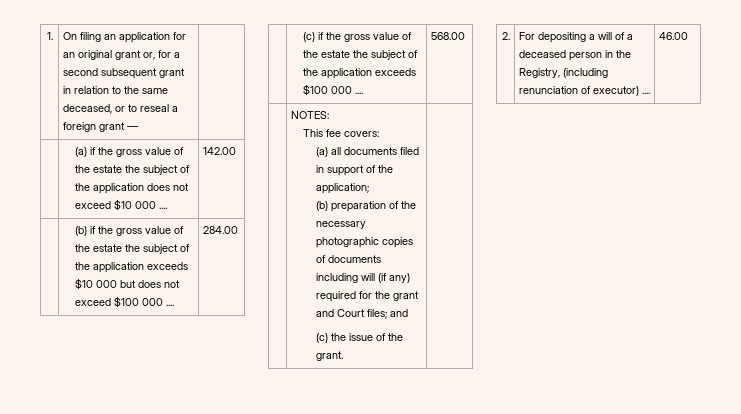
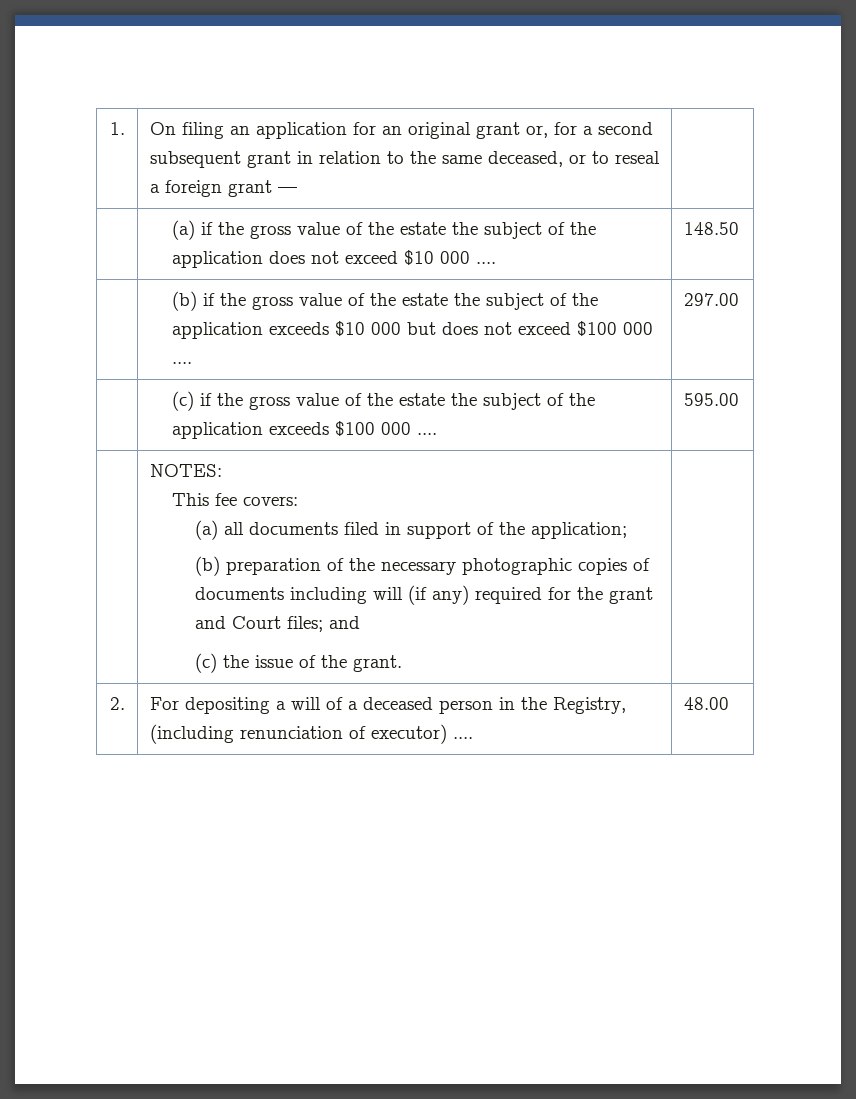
- | (a) if the gross value of the estate the subject of the application does not exceed $10 000 .... | 142.00
+ | (a) if the gross value of the estate the subject of the application does not exceed $10 000 .... | 148.50
- | (b) if the gross value of the estate the subject of the application exceeds $10 000 but does not exceed $100 000 .... | 284.00
+ | (b) if the gross value of the estate the subject of the application exceeds $10 000 but does not exceed $100 000 .... | 297.00
- | (c) if the gross value of the estate the subject of the application exceeds $100 000 .... | 568.00
+ | (c) if the gross value of the estate the subject of the application exceeds $100 000 .... | 595.00
- 2. | For depositing a will of a deceased person in the Registry, (including renunciation of executor) .... | 46.00
+ 2. | For depositing a will of a deceased person in the Registry, (including renunciation of executor) .... | 48.00

